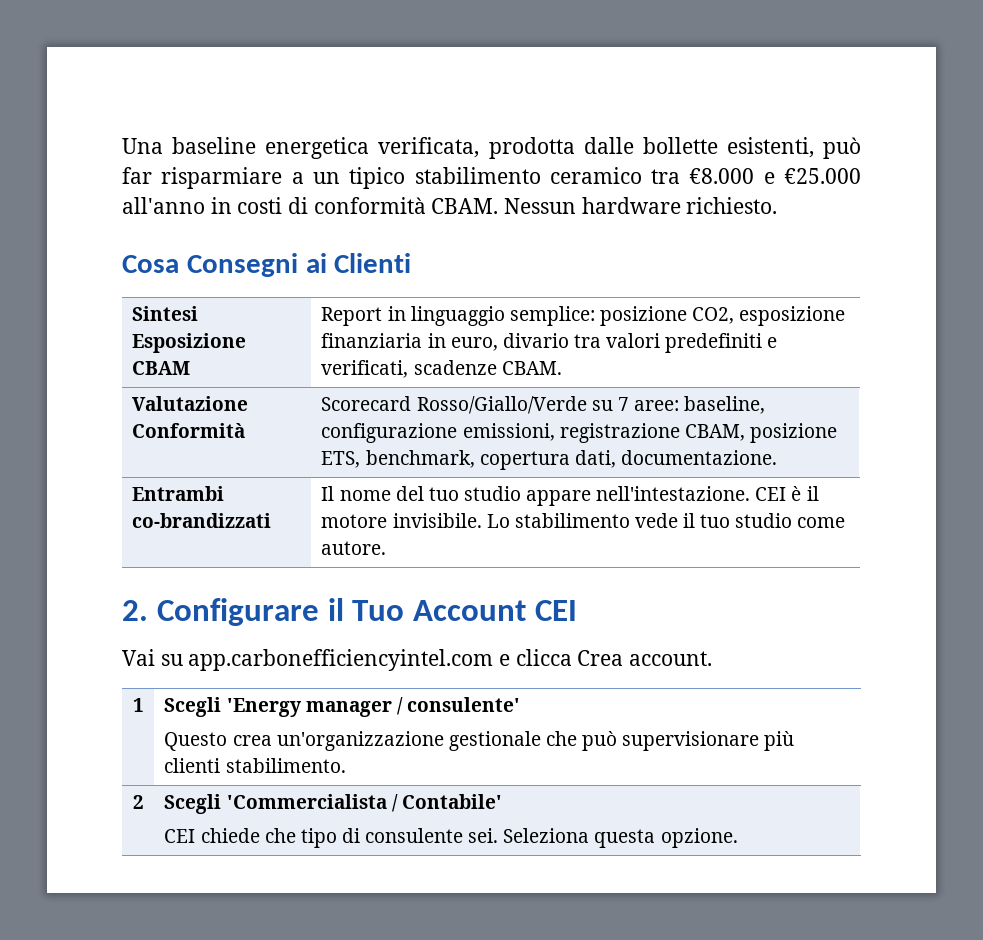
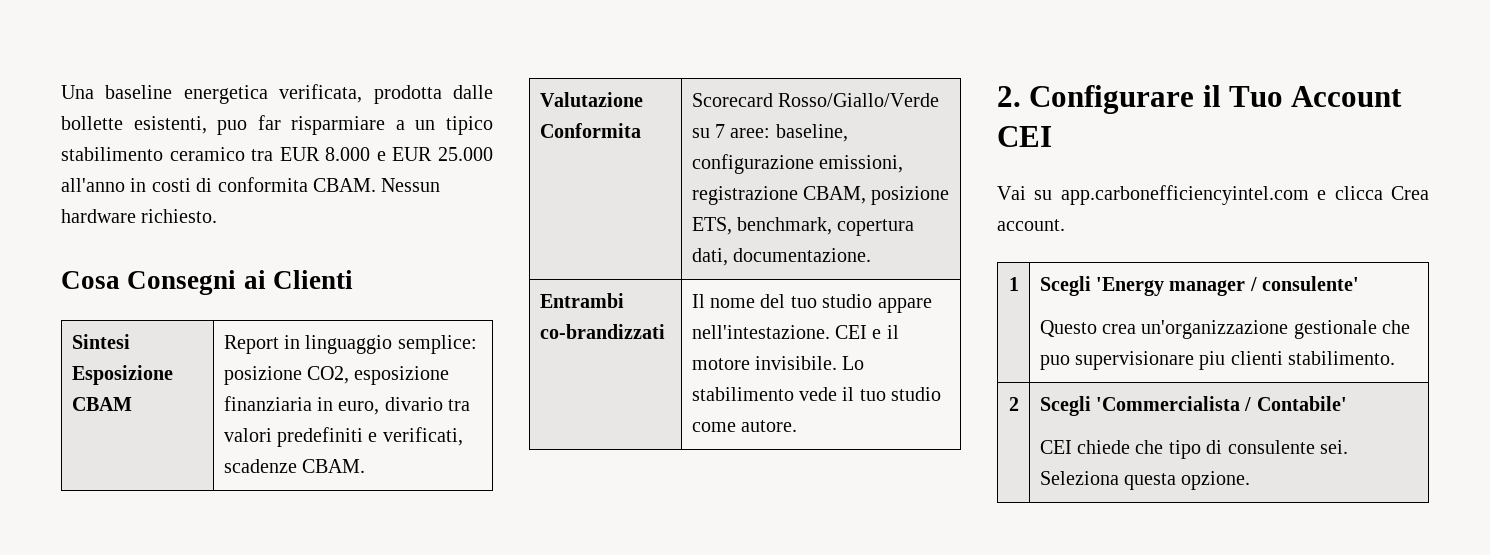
- Una baseline energetica verificata, prodotta dalle bollette esistenti, può far risparmiare a un tipico stabilimento ceramico tra €8.000 e €25.000 all'anno in costi di conformità CBAM.
+ Una baseline energetica verificata, prodotta dalle bollette esistenti, puo far risparmiare a un tipico stabilimento ceramico tra EUR 8.000 e EUR 25.000 all'anno in costi di conformita CBAM.
- Valutazione Conformità | Scorecard Rosso/Giallo/Verde su 7 aree: baseline, configurazione emissioni, registrazione CBAM, posizione ETS, benchmark, copertura dati, documentazione.
+ Valutazione Conformita | Scorecard Rosso/Giallo/Verde su 7 aree: baseline, configurazione emissioni, registrazione CBAM, posizione ETS, benchmark, copertura dati, documentazione.
- Entrambi co-brandizzati | Il nome del tuo studio appare nell'intestazione. CEI è il motore invisibile. Lo stabilimento vede il tuo studio come autore.
+ Entrambi co-brandizzati | Il nome del tuo studio appare nell'intestazione. CEI e il motore invisibile. Lo stabilimento vede il tuo studio come autore.
  1 | Scegli 'Energy manager / consulente'
- Questo crea un'organizzazione gestionale che può supervisionare più clienti stabilimento.
+ Questo crea un'organizzazione gestionale che puo supervisionare piu clienti stabilimento.

